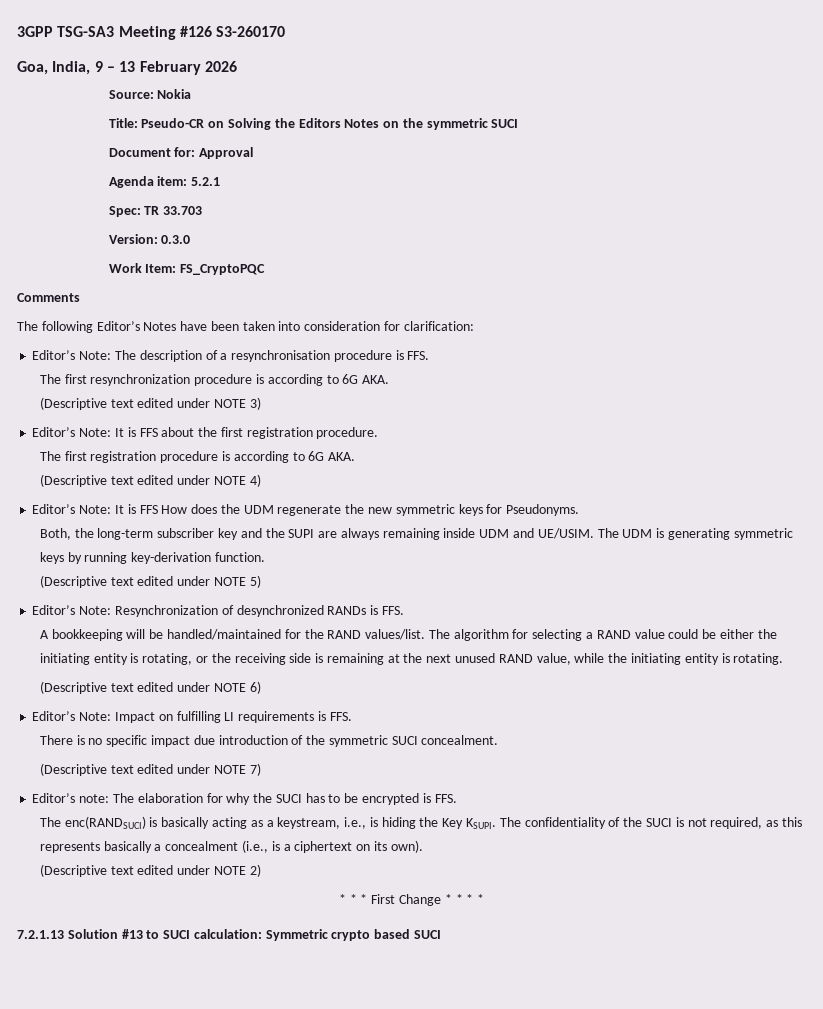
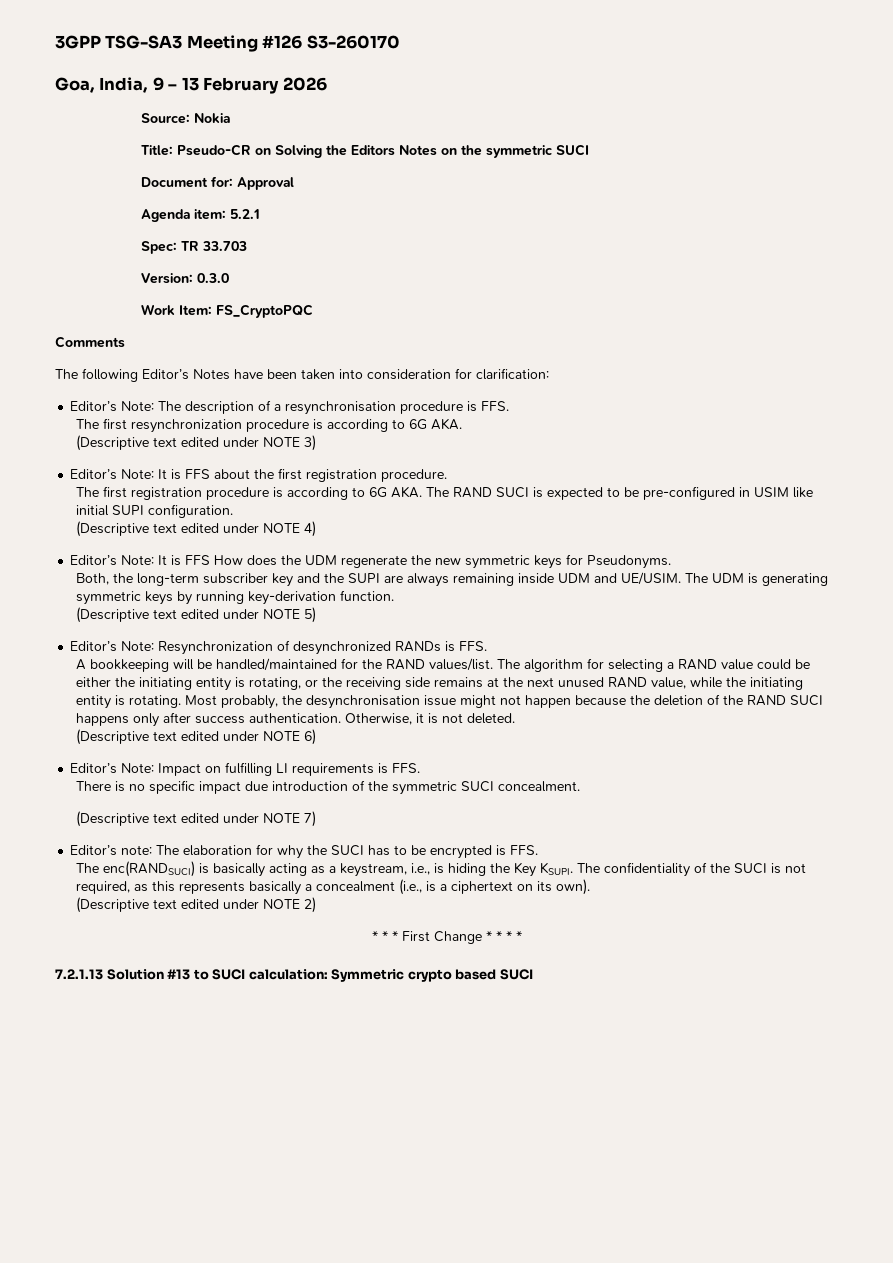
- The first registration procedure is according to 6G AKA.
+ The first registration procedure is according to 6G AKA. The RAND SUCI is expected to be pre-configured in USIM like initial SUPI configuration.
- The algorithm for selecting a RAND value could be either the initiating entity is rotating, or the receiving side is remaining at the next unused RAND value, while the initiating entity is rotating.
+ The algorithm for selecting a RAND value could be either the initiating entity is rotating, or the receiving side remains at the next unused RAND value, while the initiating entity is rotating. Most probably, the desynchronisation issue might not happen because the deletion of the RAND SUCI happens only after success authentication. Otherwise, it is not deleted.

